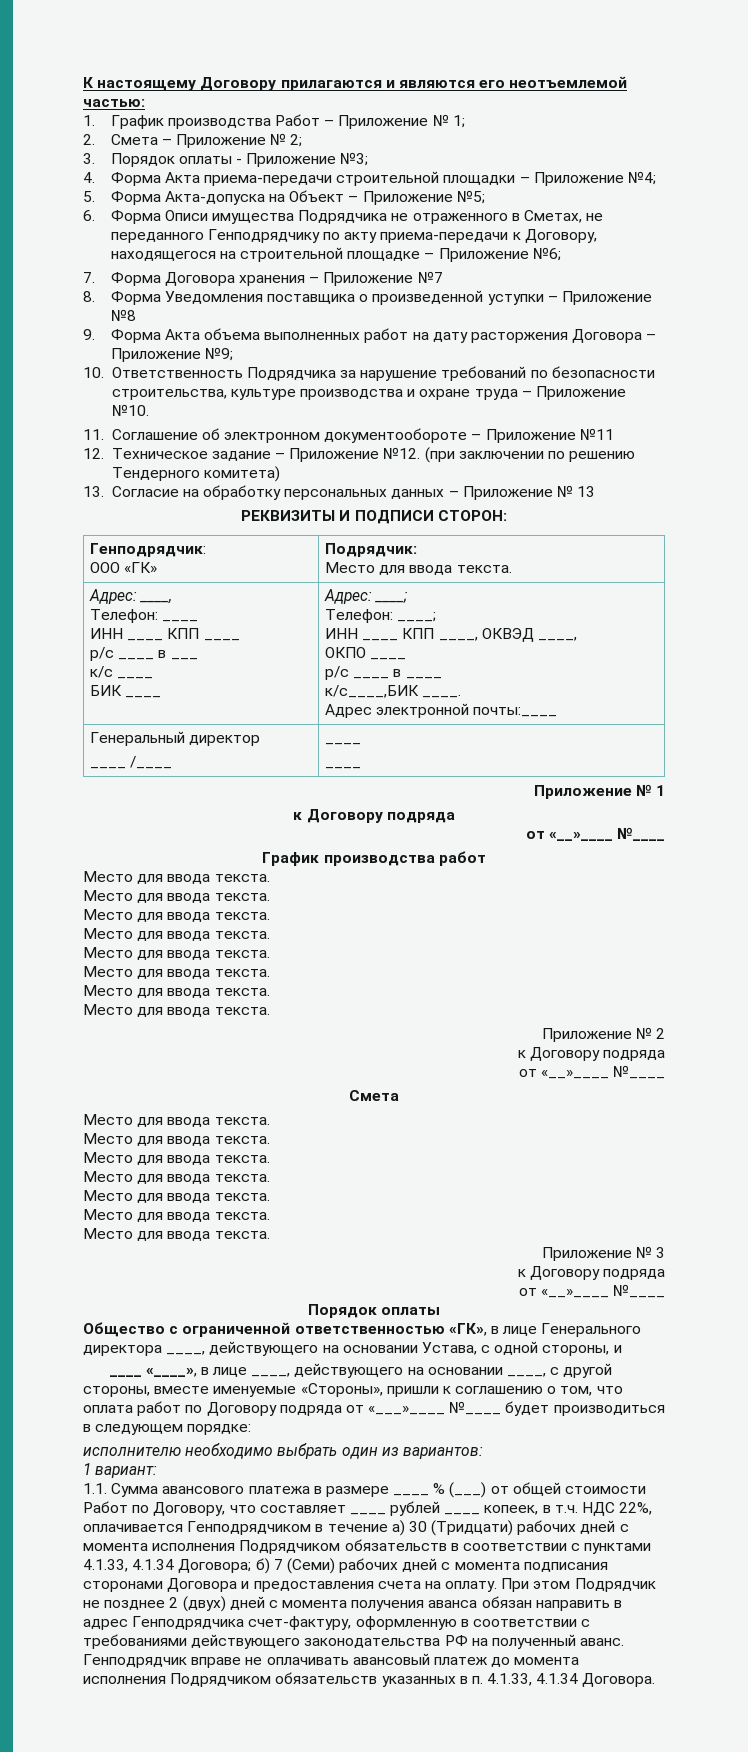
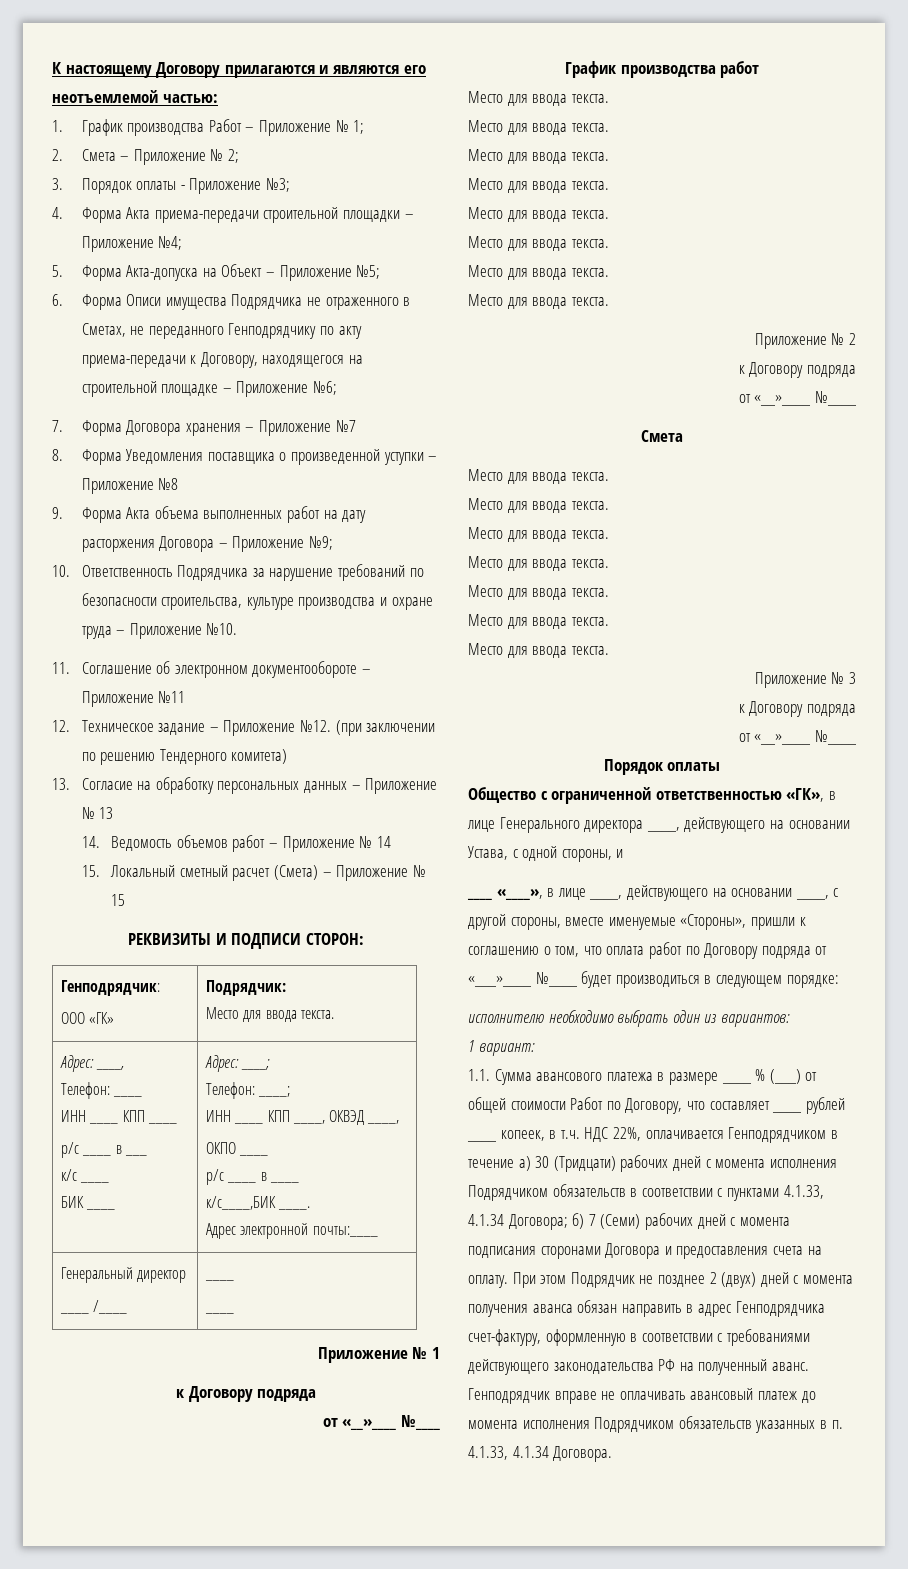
+ 14. Ведомость объемов работ – Приложение № 14
+ 15. Локальный сметный расчет (Смета) – Приложение № 15

